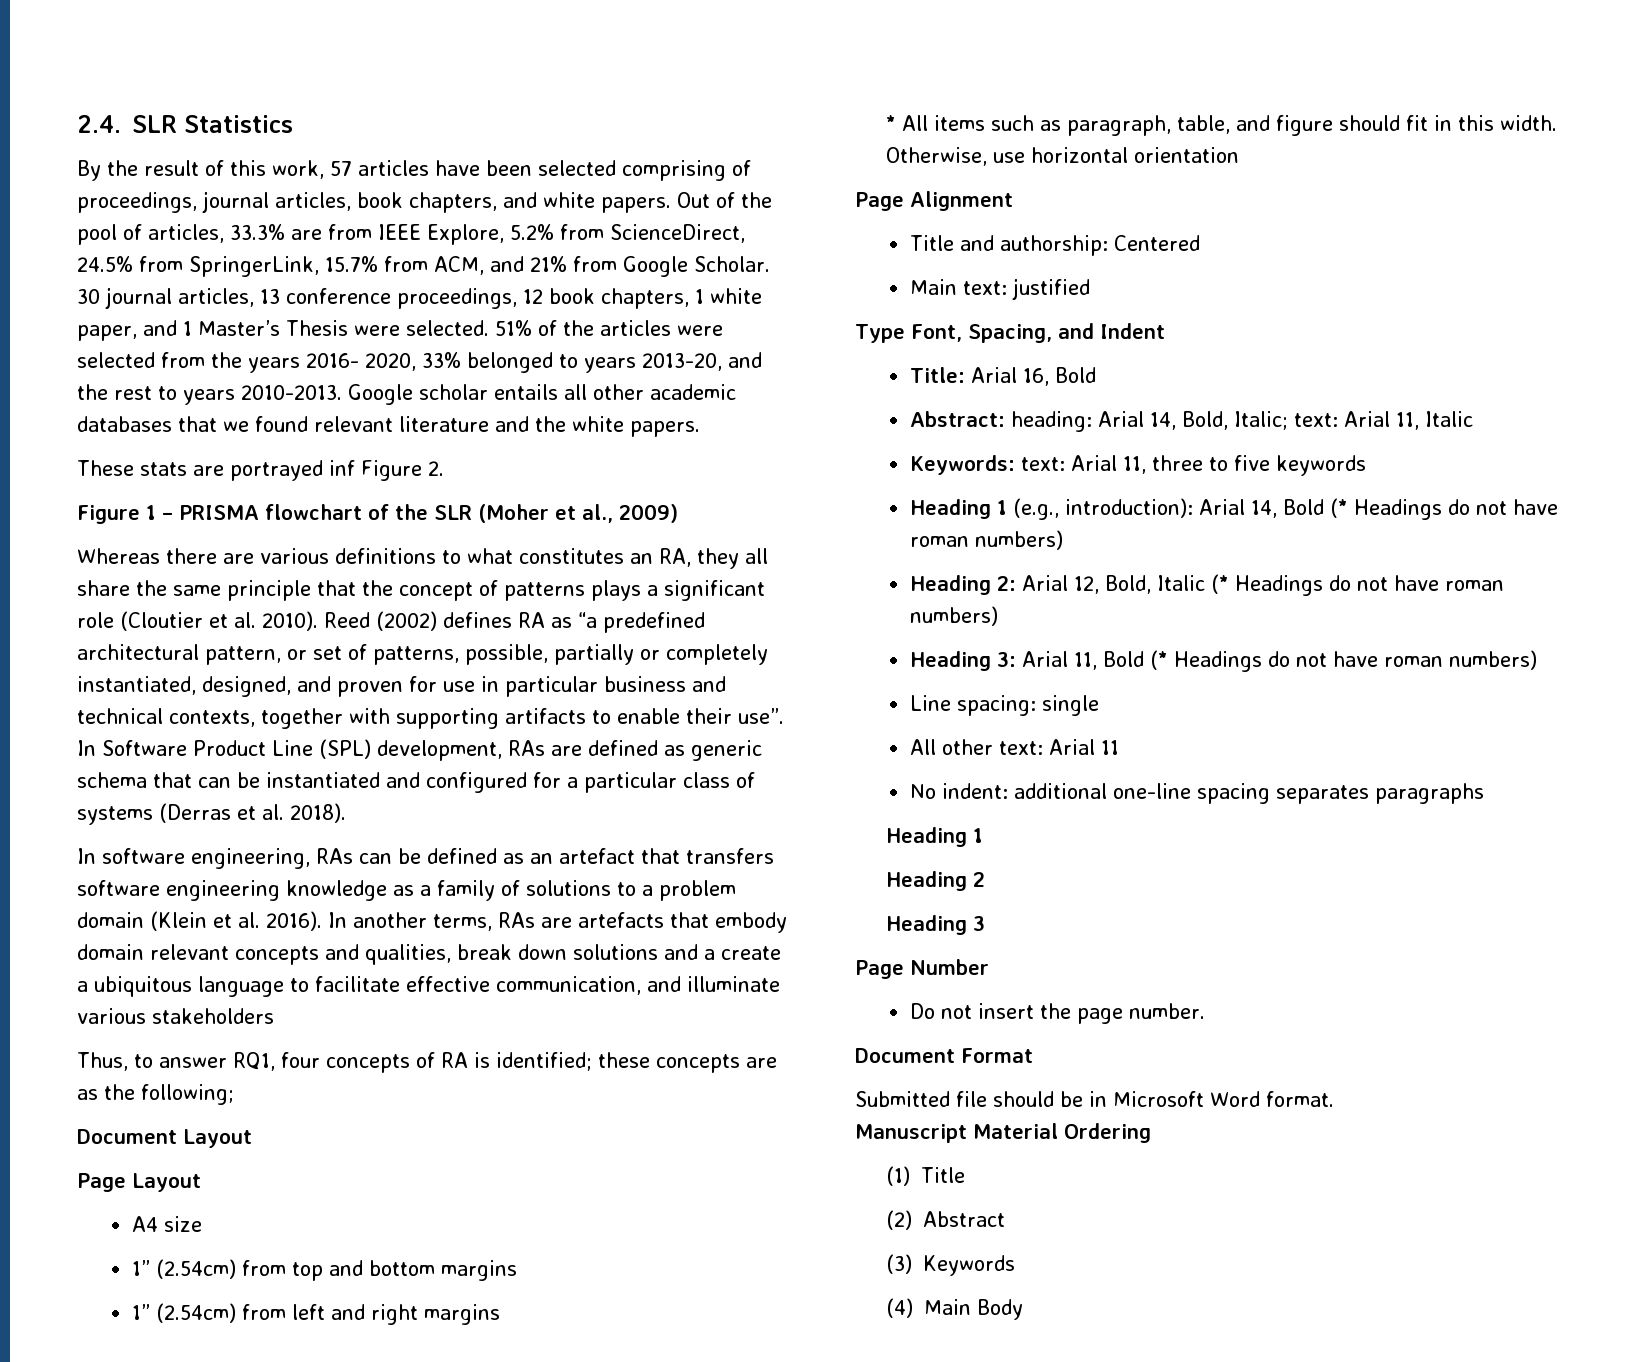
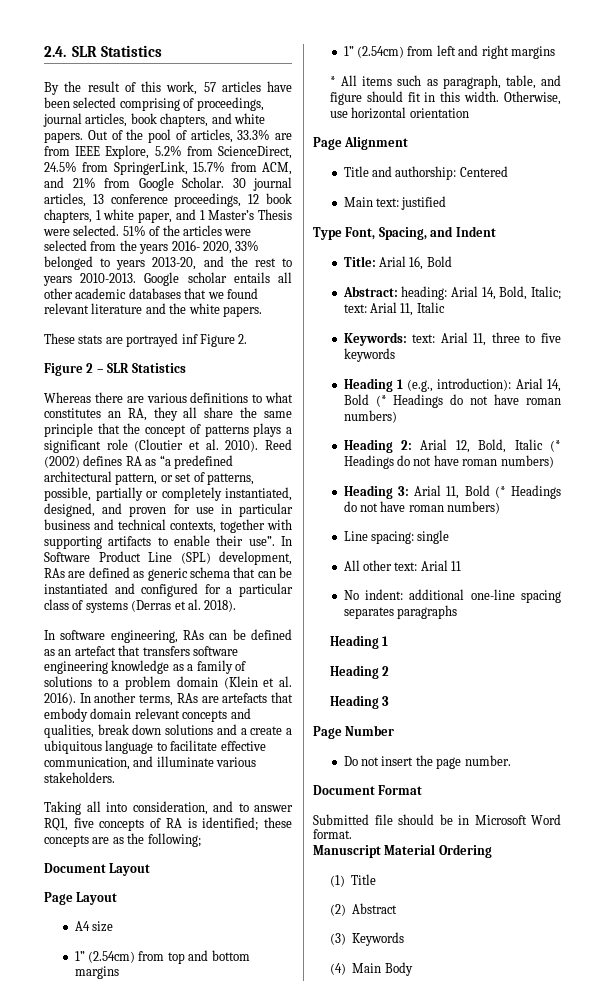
- Figure 1 – PRISMA flowchart of the SLR (Moher et al., 2009)
+ Figure 2 – SLR Statistics
- In another terms, RAs are artefacts that embody domain relevant concepts and qualities, break down solutions and a create a ubiquitous language to facilitate effective communication, and illuminate various stakeholders
- Thus, to answer RQ1, four concepts of RA is identified; these concepts are as the following;
+ In another terms, RAs are artefacts that embody domain relevant concepts and qualities, break down solutions and a create a ubiquitous language to facilitate effective communication, and illuminate various stakeholders.
+ Taking all into consideration, and to answer RQ1, five concepts of RA is identified; these concepts are as the following;

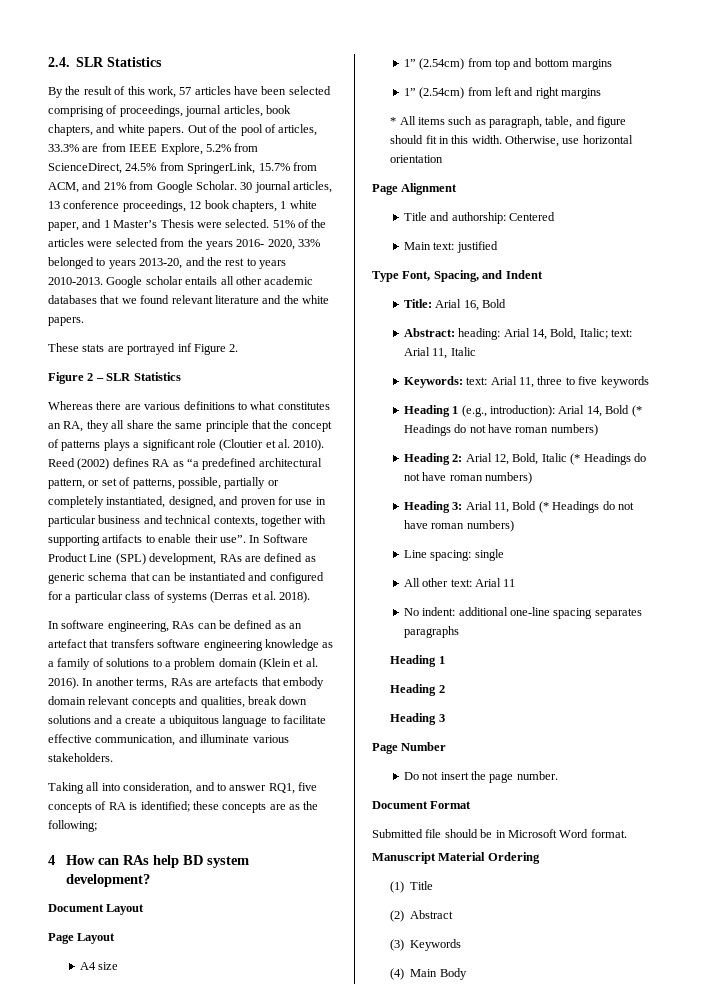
+ 4 How can RAs help BD system development?

